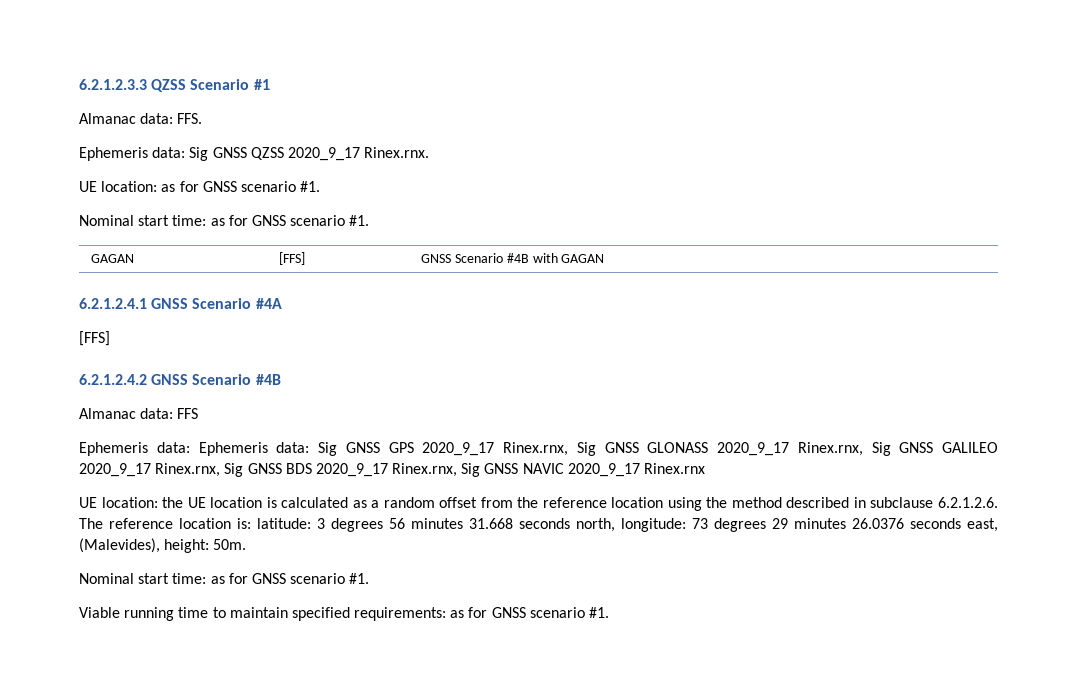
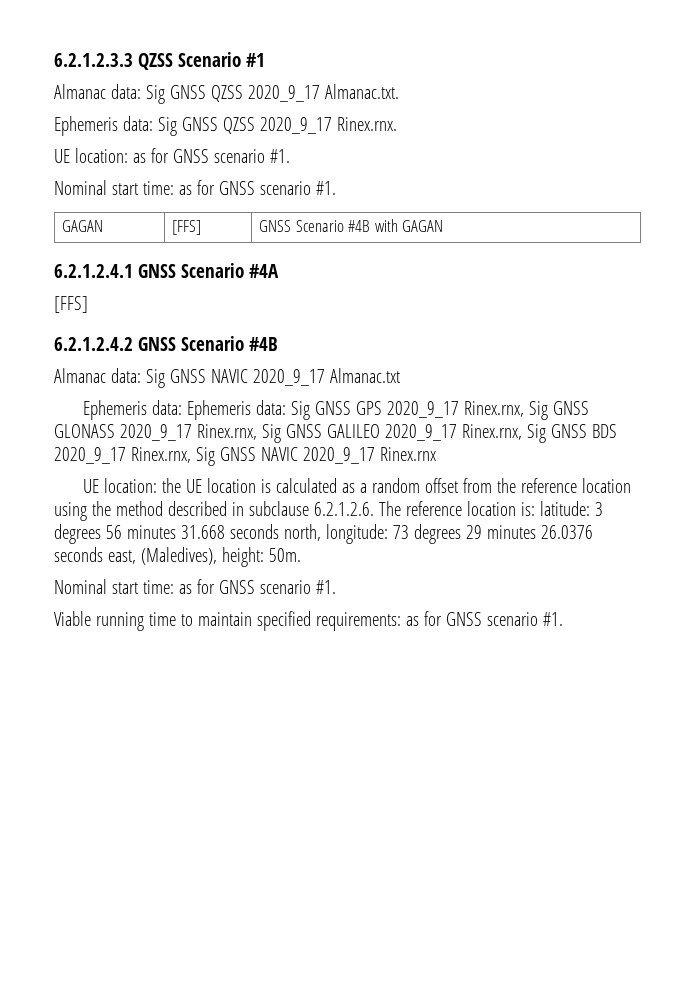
- Almanac data: FFS.
+ Almanac data: Sig GNSS QZSS 2020_9_17 Almanac.txt.
- Almanac data: FFS
+ Almanac data: Sig GNSS NAVIC 2020_9_17 Almanac.txt
- UE location: the UE location is calculated as a random offset from the reference location using the method described in subclause 6.2.1.2.6. The reference location is: latitude: 3 degrees 56 minutes 31.668 seconds north, longitude: 73 degrees 29 minutes 26.0376 seconds east, (Malevides), height: 50m.
+ UE location: the UE location is calculated as a random offset from the reference location using the method described in subclause 6.2.1.2.6. The reference location is: latitude: 3 degrees 56 minutes 31.668 seconds north, longitude: 73 degrees 29 minutes 26.0376 seconds east, (Maledives), height: 50m.

